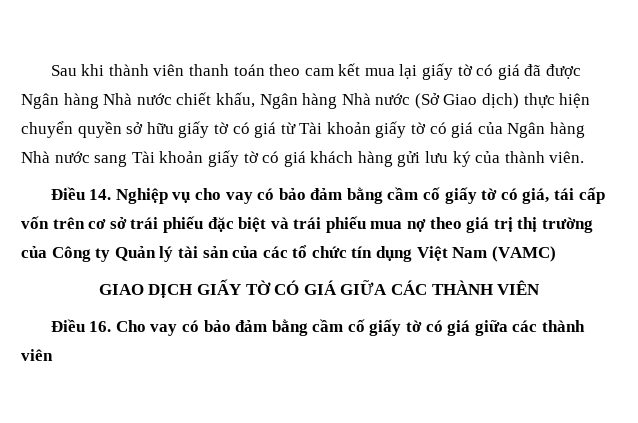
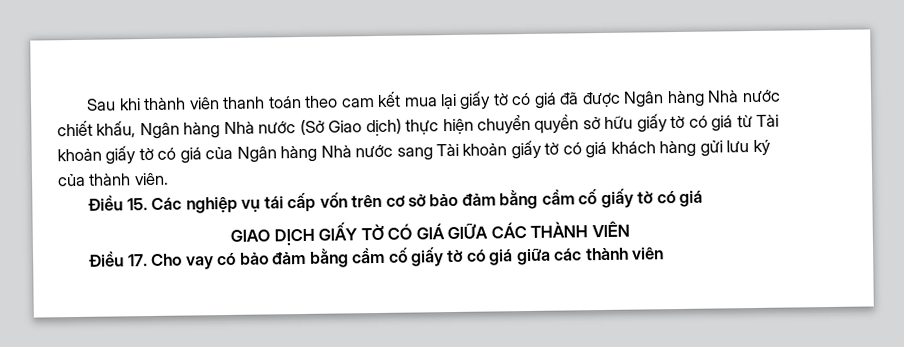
- Điều 14. Nghiệp vụ cho vay có bảo đảm bằng cầm cố giấy tờ có giá, tái cấp vốn trên cơ sở trái phiếu đặc biệt và trái phiếu mua nợ theo giá trị thị trường của Công ty Quản lý tài sản của các tổ chức tín dụng Việt Nam (VAMC)
+ Điều 15. Các nghiệp vụ tái cấp vốn trên cơ sở bảo đảm bằng cầm cố giấy tờ có giá
- Điều 16. Cho vay có bảo đảm bằng cầm cố giấy tờ có giá giữa các thành viên
+ Điều 17. Cho vay có bảo đảm bằng cầm cố giấy tờ có giá giữa các thành viên

